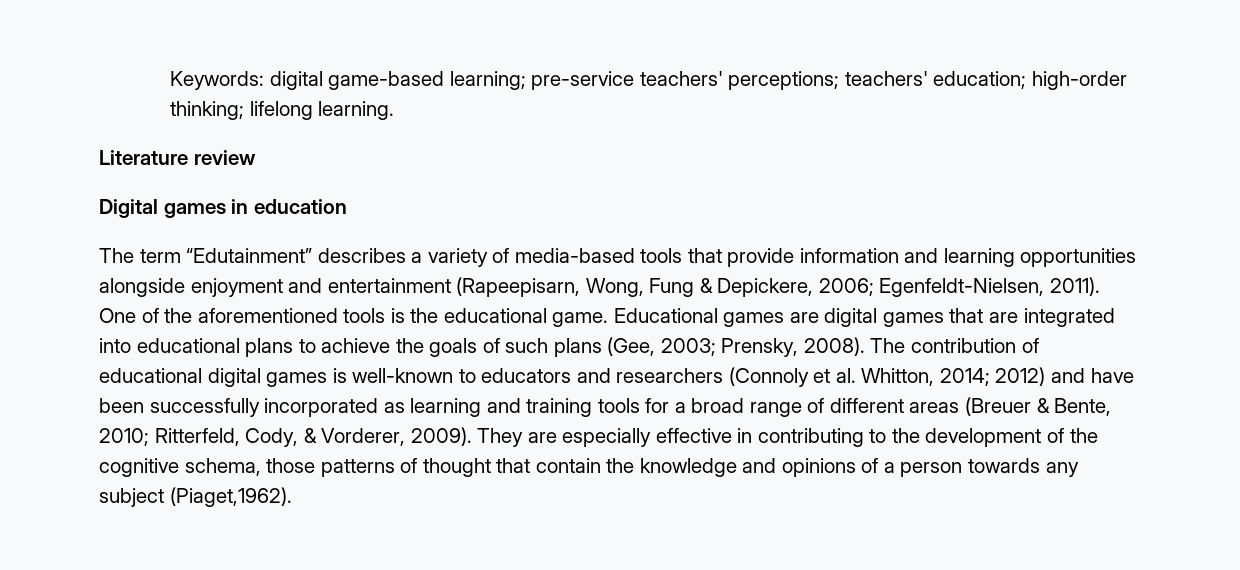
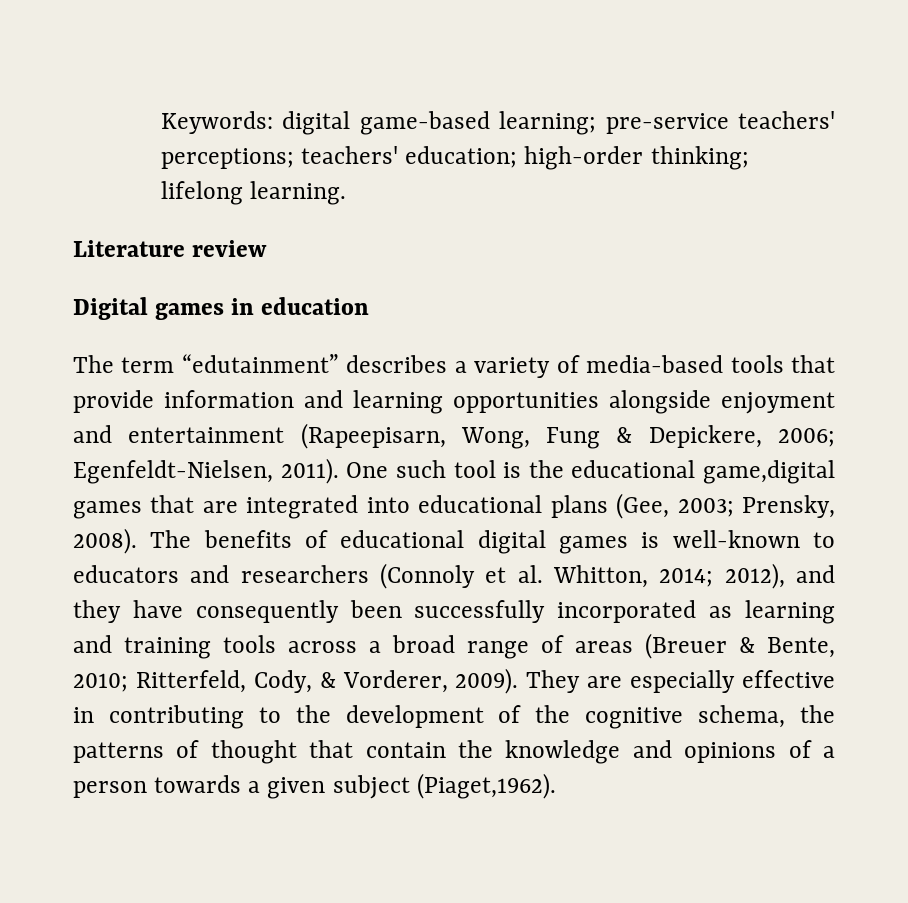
- The term “Edutainment” describes a variety of media-based tools that provide information and learning opportunities alongside enjoyment and entertainment (Rapeepisarn, Wong, Fung & Depickere, 2006; Egenfeldt-Nielsen, 2011).
+ The term “edutainment” describes a variety of media-based tools that provide information and learning opportunities alongside enjoyment and entertainment (Rapeepisarn, Wong, Fung & Depickere, 2006; Egenfeldt-Nielsen, 2011).
- One of the aforementioned tools is the educational game. Educational games are digital games that are integrated into educational plans to achieve the goals of such plans (Gee, 2003; Prensky, 2008).
+ One such tool is the educational game,digital games that are integrated into educational plans (Gee, 2003; Prensky, 2008).
- The contribution of educational digital games is well-known to educators and researchers (Connoly et al. Whitton, 2014; 2012) and have been successfully incorporated as learning and training tools for a broad range of different areas (Breuer & Bente, 2010; Ritterfeld, Cody, & Vorderer, 2009).
+ The benefits of educational digital games is well-known to educators and researchers (Connoly et al. Whitton, 2014; 2012), and they have consequently been successfully incorporated as learning and training tools across a broad range of areas (Breuer & Bente, 2010; Ritterfeld, Cody, & Vorderer, 2009).
- They are especially effective in contributing to the development of the cognitive schema, those patterns of thought that contain the knowledge and opinions of a person towards any subject (Piaget,1962).
+ They are especially effective in contributing to the development of the cognitive schema, the patterns of thought that contain the knowledge and opinions of a person towards a given subject (Piaget,1962).

